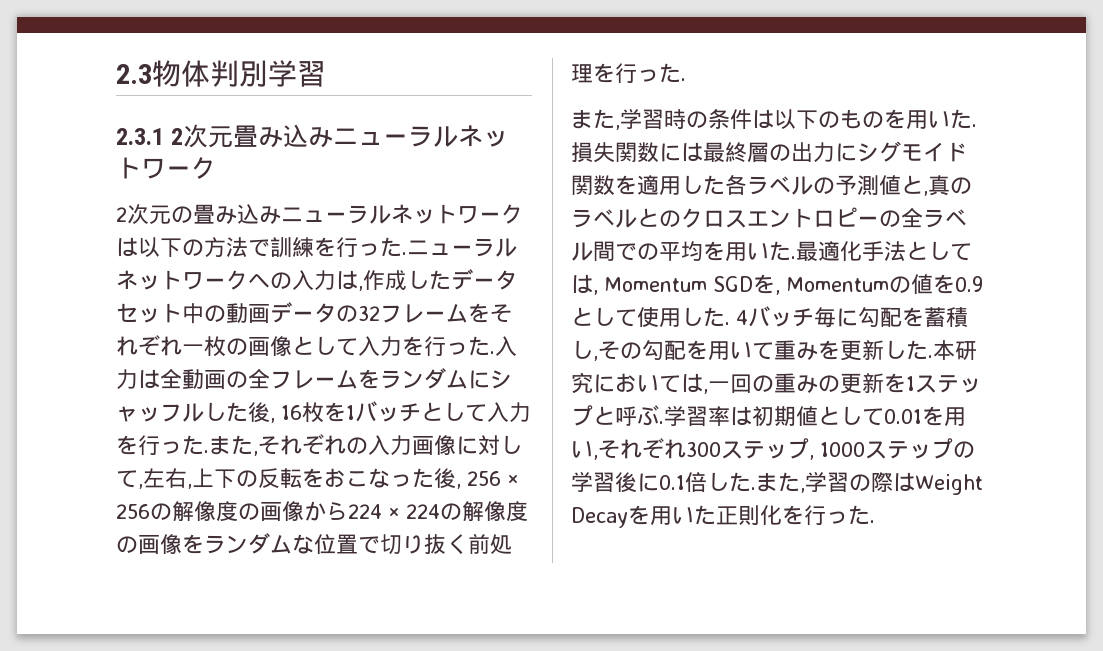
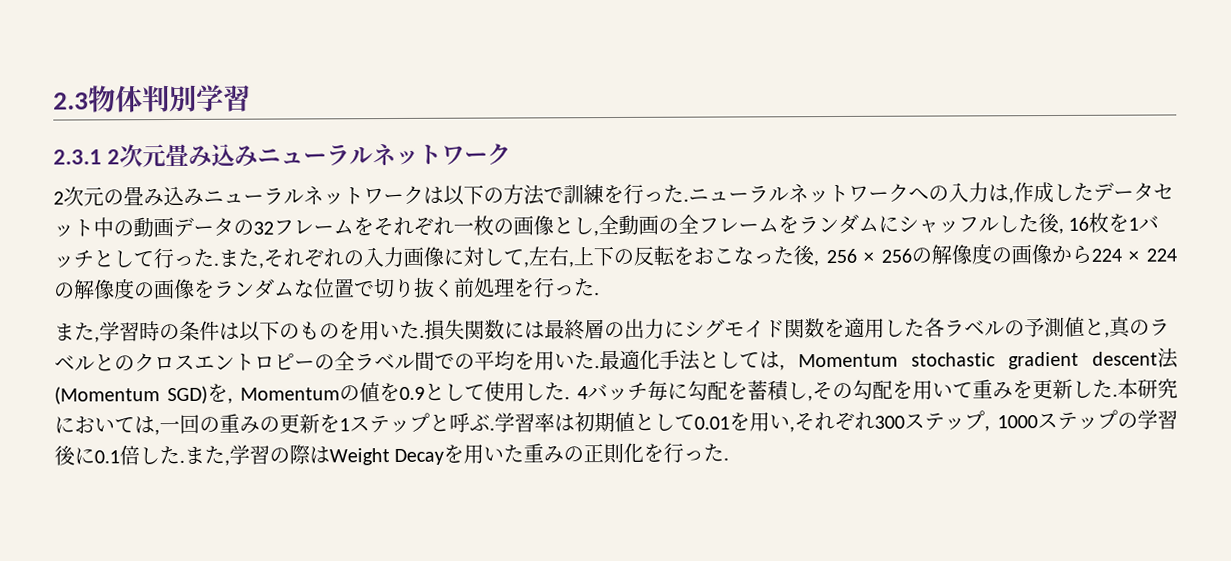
- ニューラルネットワークへの入力は,作成したデータセット中の動画データの32フレームをそれぞれ一枚の画像として入力を行った.入力は全動画の全フレームをランダムにシャッフルした後, 16枚を1バッチとして入力を行った.
+ ニューラルネットワークへの入力は,作成したデータセット中の動画データの32フレームをそれぞれ一枚の画像とし,全動画の全フレームをランダムにシャッフルした後, 16枚を1バッチとして行った.
- 最適化手法としては, Momentum SGDを, Momentumの値を0.9として使用した.
+ 最適化手法としては, Momentum stochastic gradient descent法(Momentum SGD)を, Momentumの値を0.9として使用した.
- また,学習の際はWeight Decayを用いた正則化を行った.
+ また,学習の際はWeight Decayを用いた重みの正則化を行った.

